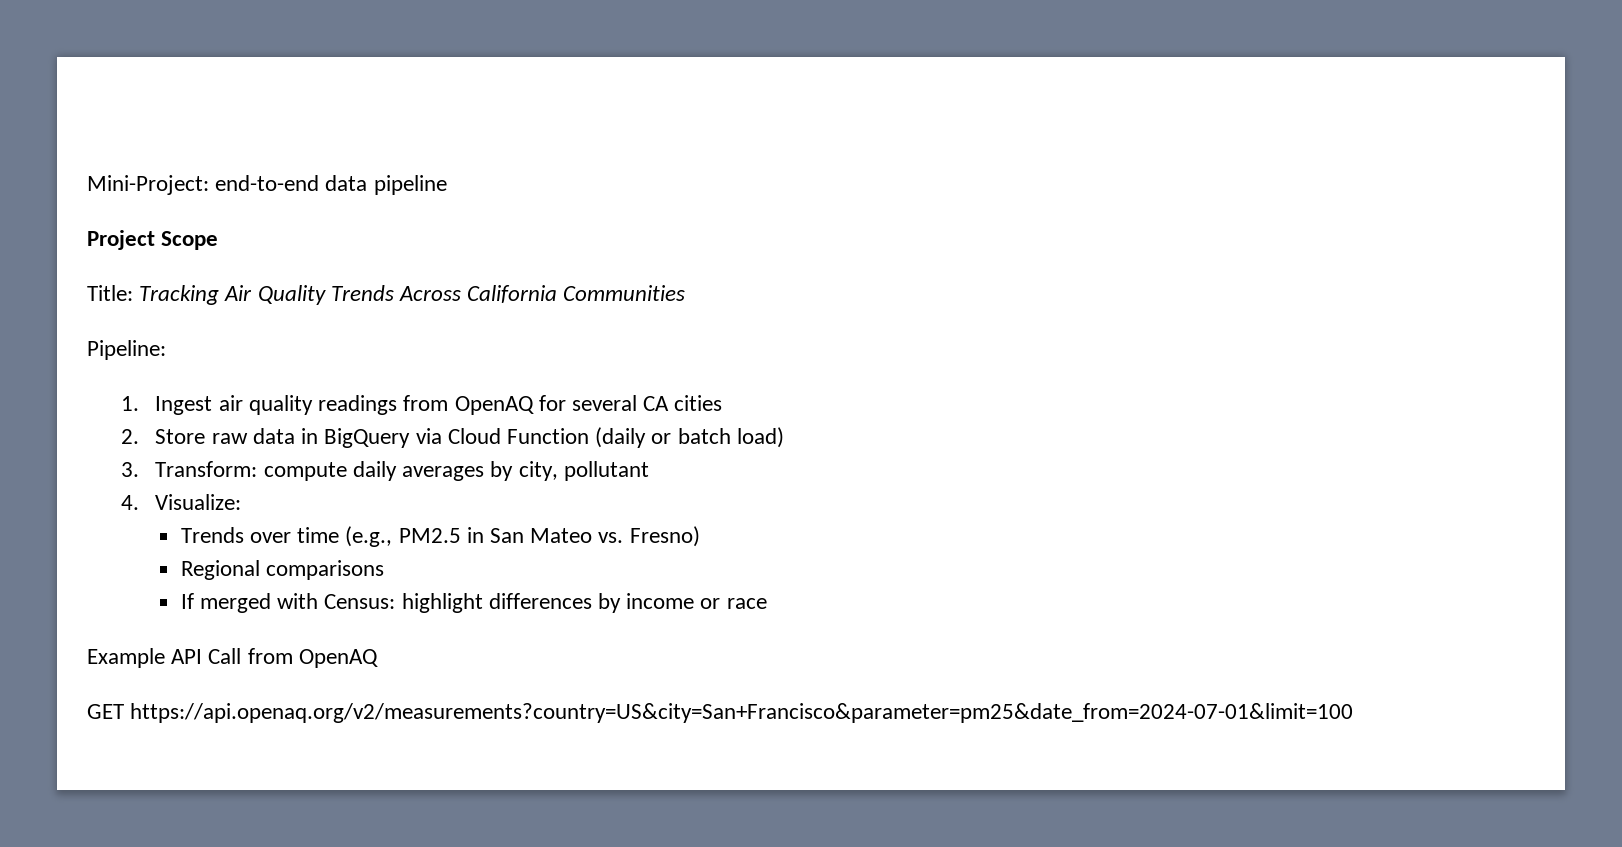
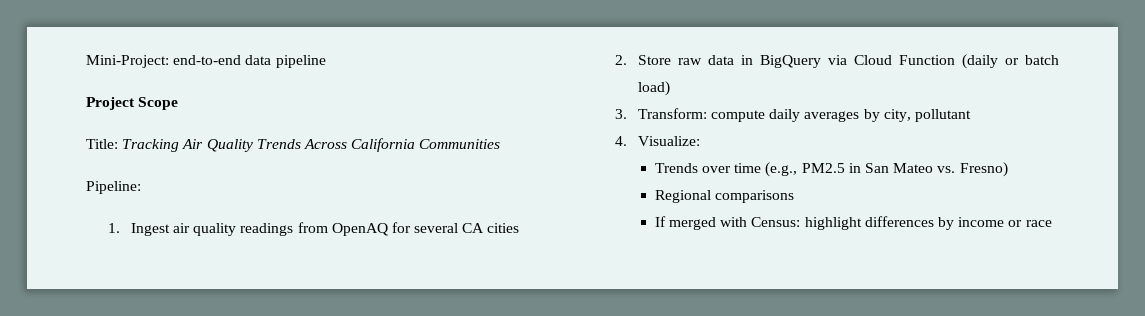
- Example API Call from OpenAQ
- GET https://api.openaq.org/v2/measurements?country=US&city=San+Francisco&parameter=pm25&date_from=2024-07-01&limit=100

